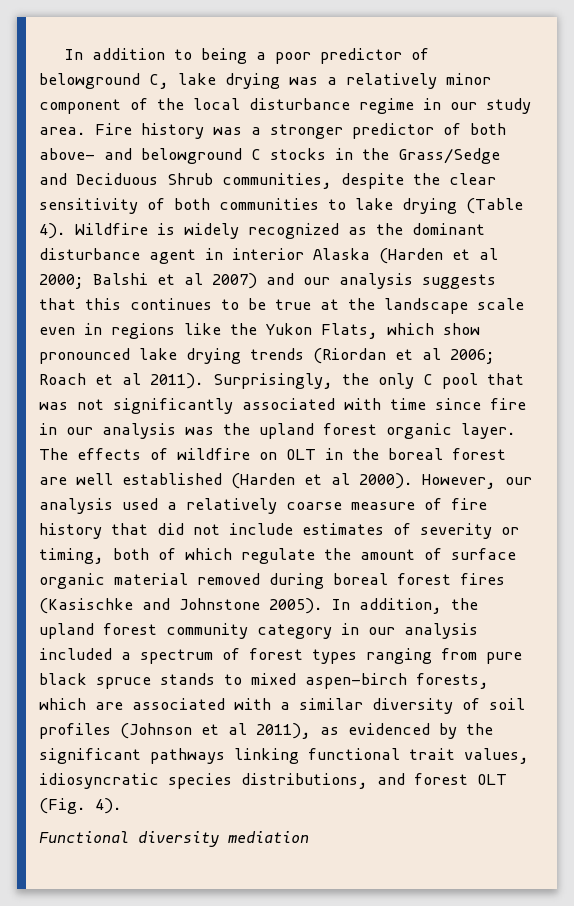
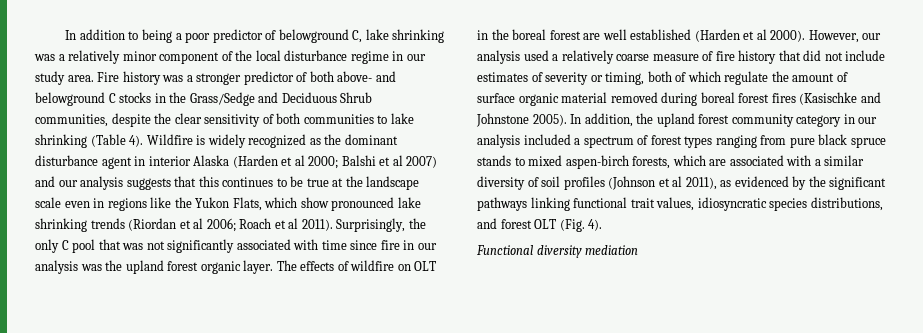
- In addition to being a poor predictor of belowground C, lake drying was a relatively minor component of the local disturbance regime in our study area.
+ In addition to being a poor predictor of belowground C, lake shrinking was a relatively minor component of the local disturbance regime in our study area.
- Fire history was a stronger predictor of both above- and belowground C stocks in the Grass/Sedge and Deciduous Shrub communities, despite the clear sensitivity of both communities to lake drying (Table 4).
+ Fire history was a stronger predictor of both above- and belowground C stocks in the Grass/Sedge and Deciduous Shrub communities, despite the clear sensitivity of both communities to lake shrinking (Table 4).
- Wildfire is widely recognized as the dominant disturbance agent in interior Alaska (Harden et al 2000; Balshi et al 2007) and our analysis suggests that this continues to be true at the landscape scale even in regions like the Yukon Flats, which show pronounced lake drying trends (Riordan et al 2006; Roach et al 2011).
+ Wildfire is widely recognized as the dominant disturbance agent in interior Alaska (Harden et al 2000; Balshi et al 2007) and our analysis suggests that this continues to be true at the landscape scale even in regions like the Yukon Flats, which show pronounced lake shrinking trends (Riordan et al 2006; Roach et al 2011).

